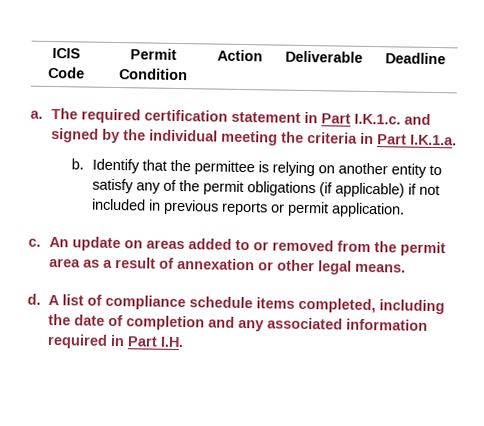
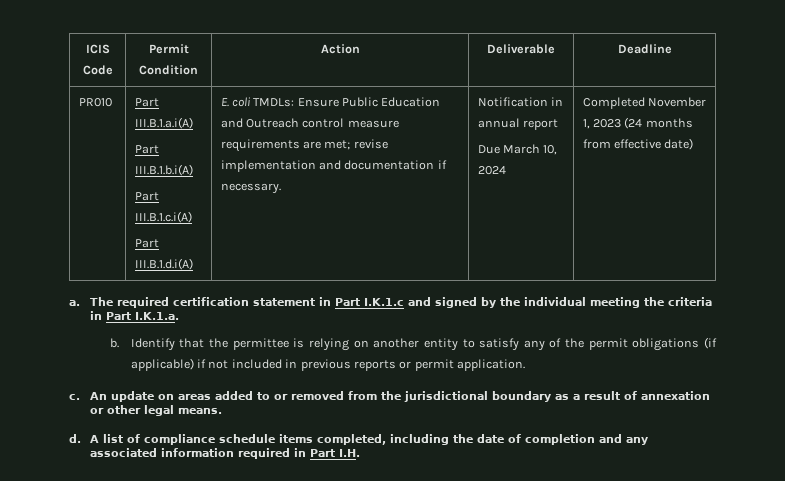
+ PR010 | Part III.B.1.a.i(A)
+ Part III.B.1.b.i(A)
+ Part III.B.1.c.i(A)
+ Part III.B.1.d.i(A) | E. coli TMDLs: Ensure Public Education and Outreach control measure requirements are met; revise implementation and documentation if necessary. | Notification in annual report
+ Due March 10, 2024 | Completed November 1, 2023 (24 months from effective date)
- The required certification statement in Part I.K.1.c. and signed by the individual meeting the criteria in Part I.K.1.a.
+ The required certification statement in Part I.K.1.c and signed by the individual meeting the criteria in Part I.K.1.a.
- An update on areas added to or removed from the permit area as a result of annexation or other legal means.
+ An update on areas added to or removed from the jurisdictional boundary as a result of annexation or other legal means.

